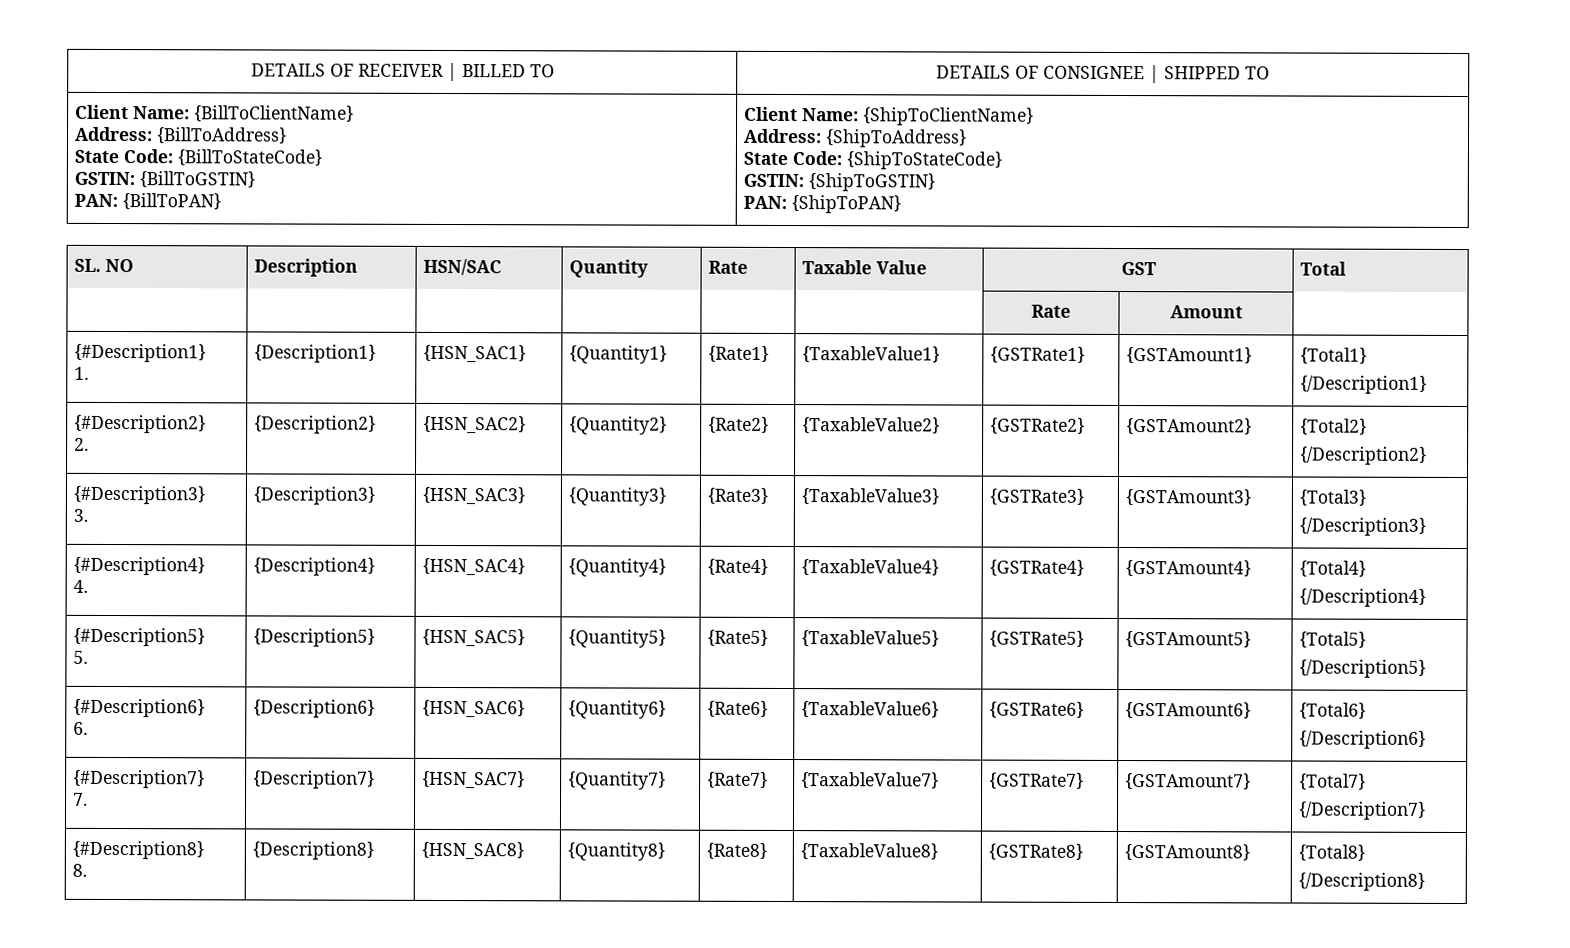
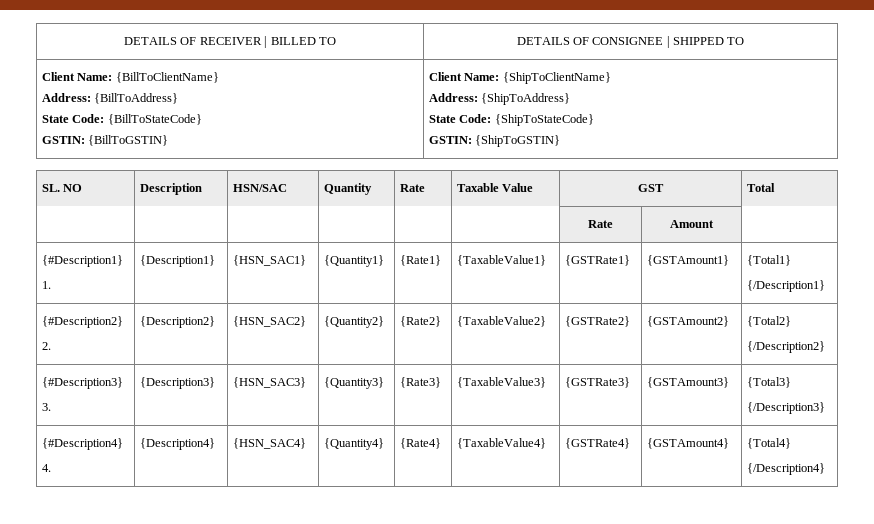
  Client Name: {BillToClientName}
  Address: {BillToAddress}
  State Code: {BillToStateCode}
- GSTIN: {BillToGSTIN}
- PAN: {BillToPAN} | Client Name: {ShipToClientName}
+ GSTIN: {BillToGSTIN} | Client Name: {ShipToClientName}
  Address: {ShipToAddress}
  State Code: {ShipToStateCode}
  GSTIN: {ShipToGSTIN}
- PAN: {ShipToPAN}
- {#Description5}
- 5. | {Description5} | {HSN_SAC5} | {Quantity5} | {Rate5} | {TaxableValue5} | {GSTRate5} | {GSTAmount5} | {Total5}
- {/Description5}
- {#Description6}
- 6. | {Description6} | {HSN_SAC6} | {Quantity6} | {Rate6} | {TaxableValue6} | {GSTRate6} | {GSTAmount6} | {Total6}
- {/Description6}
- {#Description7}
- 7. | {Description7} | {HSN_SAC7} | {Quantity7} | {Rate7} | {TaxableValue7} | {GSTRate7} | {GSTAmount7} | {Total7}
- {/Description7}
- {#Description8}
- 8. | {Description8} | {HSN_SAC8} | {Quantity8} | {Rate8} | {TaxableValue8} | {GSTRate8} | {GSTAmount8} | {Total8}
- {/Description8}

